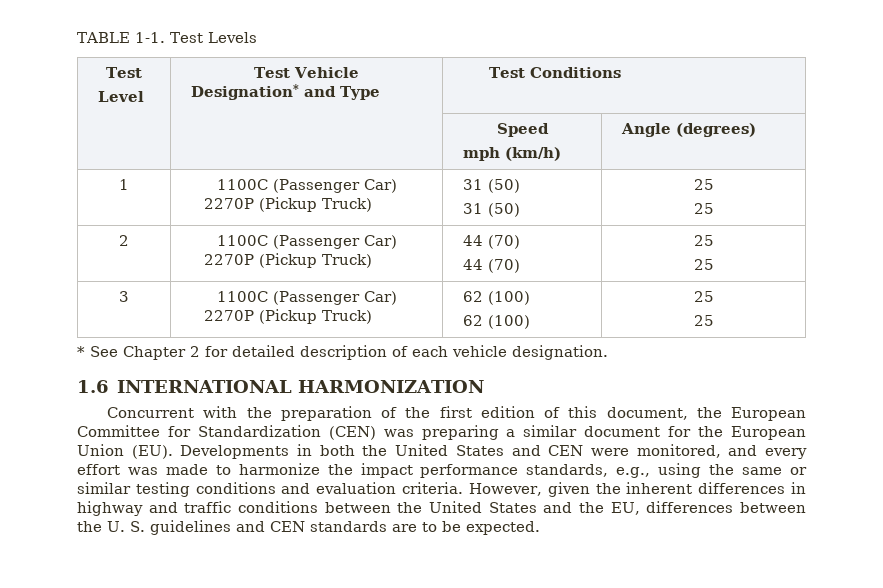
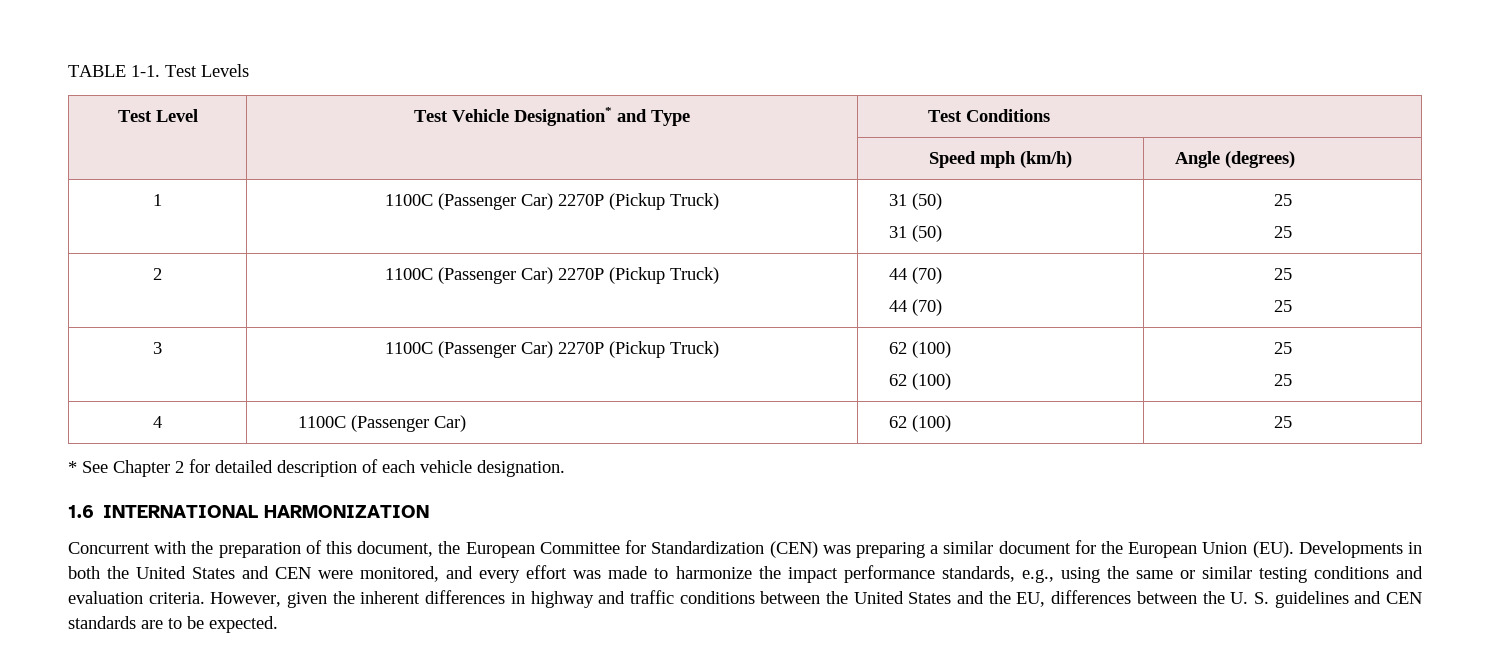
  Test Levels
- Test
- Level | Test Vehicle
- Designation* and Type | Test Conditions
+ Test Level | Test Vehicle Designation* and Type | Test Conditions
- | | Speed
- mph (km/h) | Angle (degrees)
+ | | Speed mph (km/h) | Angle (degrees)
- 1 | 1100C (Passenger Car)
- 2270P (Pickup Truck) | 31 (50)
+ 1 | 1100C (Passenger Car) 2270P (Pickup Truck) | 31 (50)
- 2 | 1100C (Passenger Car)
- 2270P (Pickup Truck) | 44 (70)
+ 2 | 1100C (Passenger Car) 2270P (Pickup Truck) | 44 (70)
- 3 | 1100C (Passenger Car)
- 2270P (Pickup Truck) | 62 (100)
+ 3 | 1100C (Passenger Car) 2270P (Pickup Truck) | 62 (100)
+ 4 | 1100C (Passenger Car) | 62 (100) | 25
- Concurrent with the preparation of the first edition of this document, the European Committee for Standardization (CEN) was preparing a similar document for the European Union (EU). Developments in both the United States and CEN were monitored, and every effort was made to harmonize the impact performance standards, e.g., using the same or similar testing conditions and evaluation criteria.
+ Concurrent with the preparation of this document, the European Committee for Standardization (CEN) was preparing a similar document for the European Union (EU). Developments in both the United States and CEN were monitored, and every effort was made to harmonize the impact performance standards, e.g., using the same or similar testing conditions and evaluation criteria.

